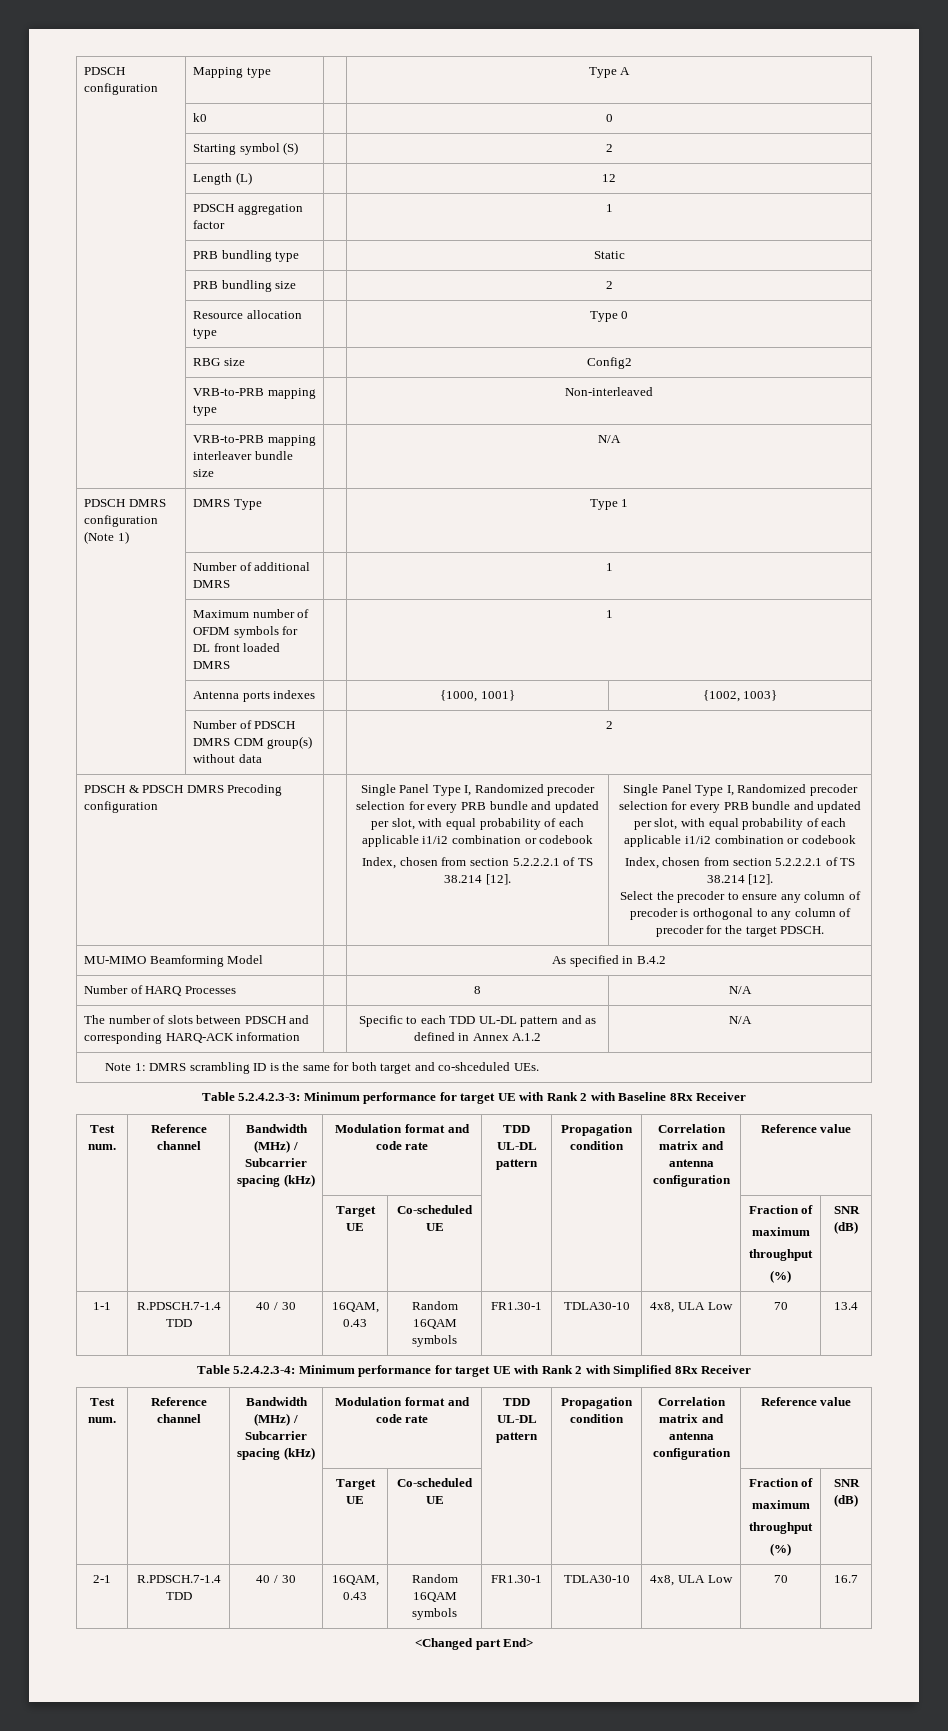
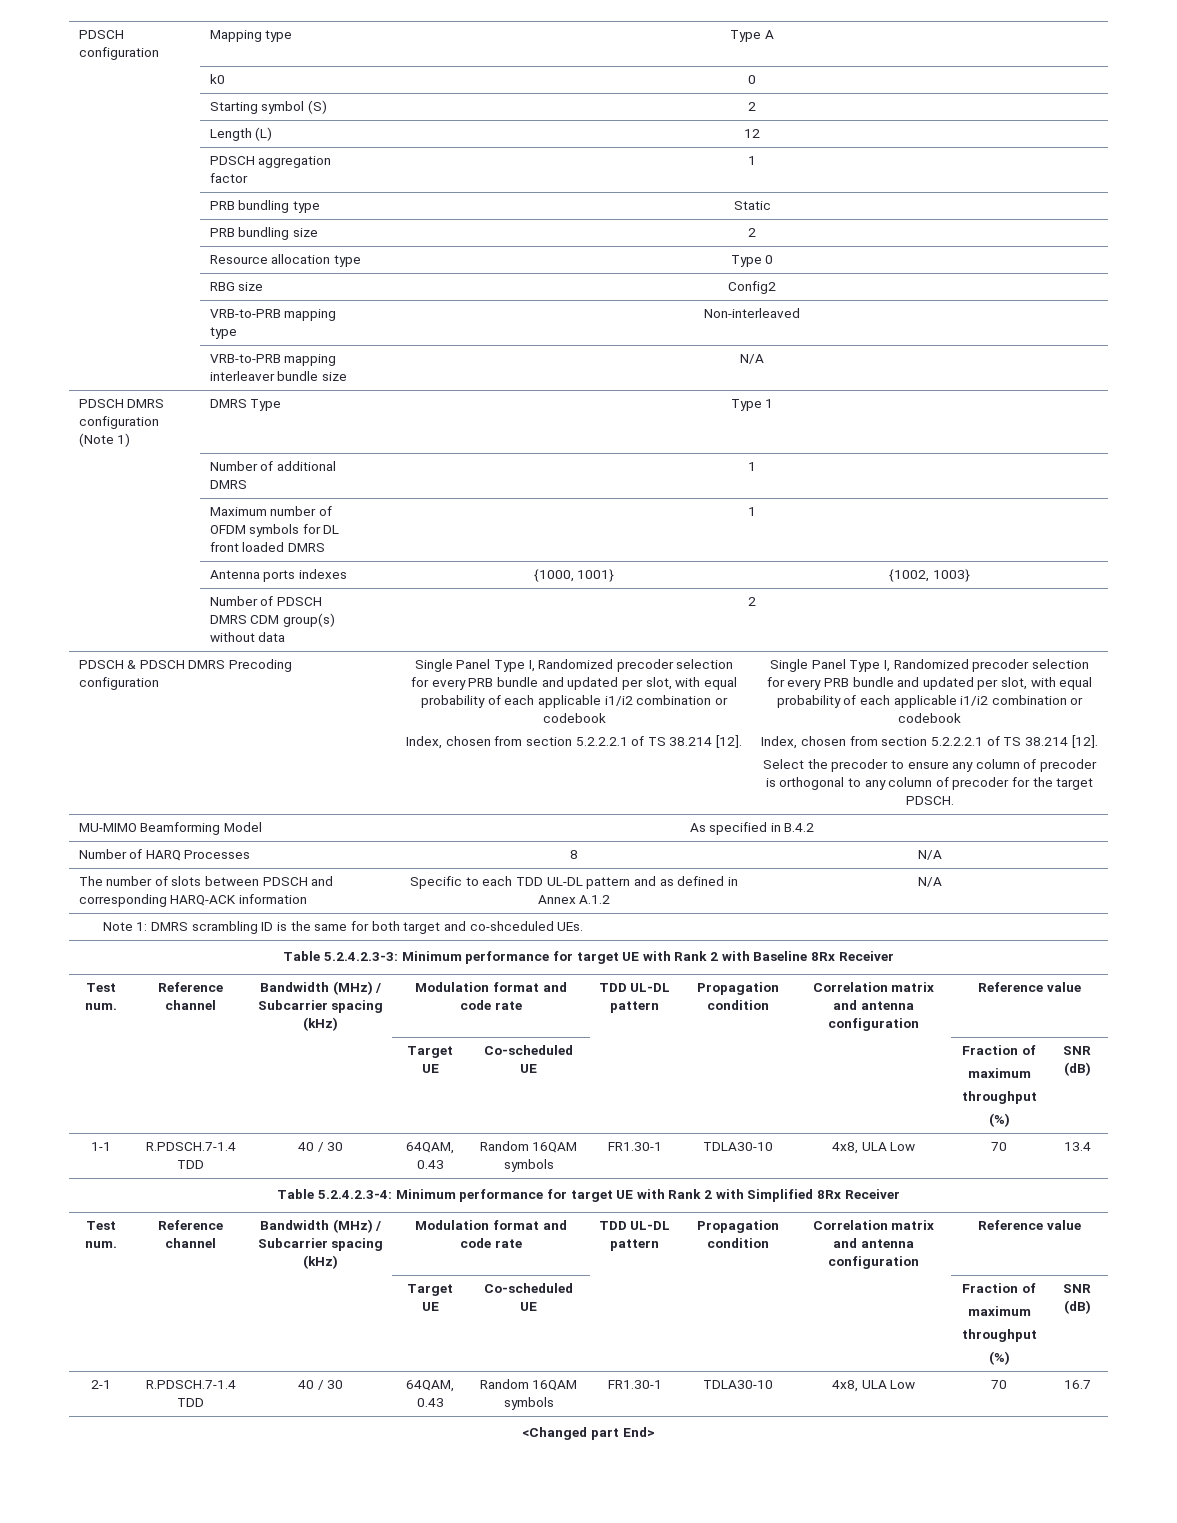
- 1-1 | R.PDSCH.7-1.4 TDD | 40 / 30 | 16QAM, 0.43 | Random 16QAM symbols | FR1.30-1 | TDLA30-10 | 4x8, ULA Low | 70 | 13.4
+ 1-1 | R.PDSCH.7-1.4 TDD | 40 / 30 | 64QAM, 0.43 | Random 16QAM symbols | FR1.30-1 | TDLA30-10 | 4x8, ULA Low | 70 | 13.4
- 2-1 | R.PDSCH.7-1.4 TDD | 40 / 30 | 16QAM, 0.43 | Random 16QAM symbols | FR1.30-1 | TDLA30-10 | 4x8, ULA Low | 70 | 16.7
+ 2-1 | R.PDSCH.7-1.4 TDD | 40 / 30 | 64QAM, 0.43 | Random 16QAM symbols | FR1.30-1 | TDLA30-10 | 4x8, ULA Low | 70 | 16.7

